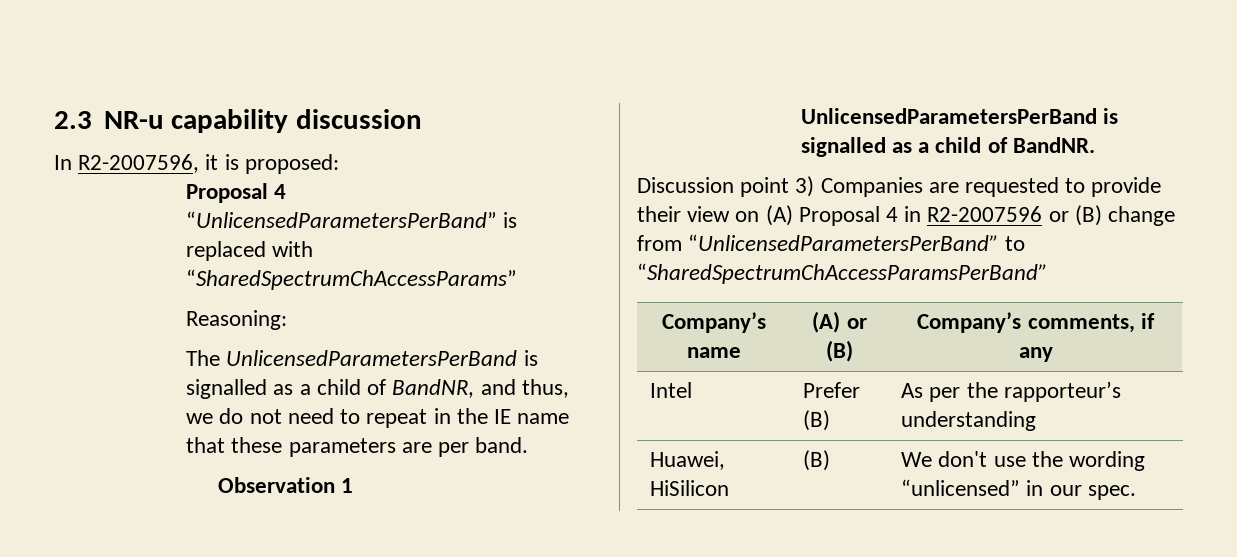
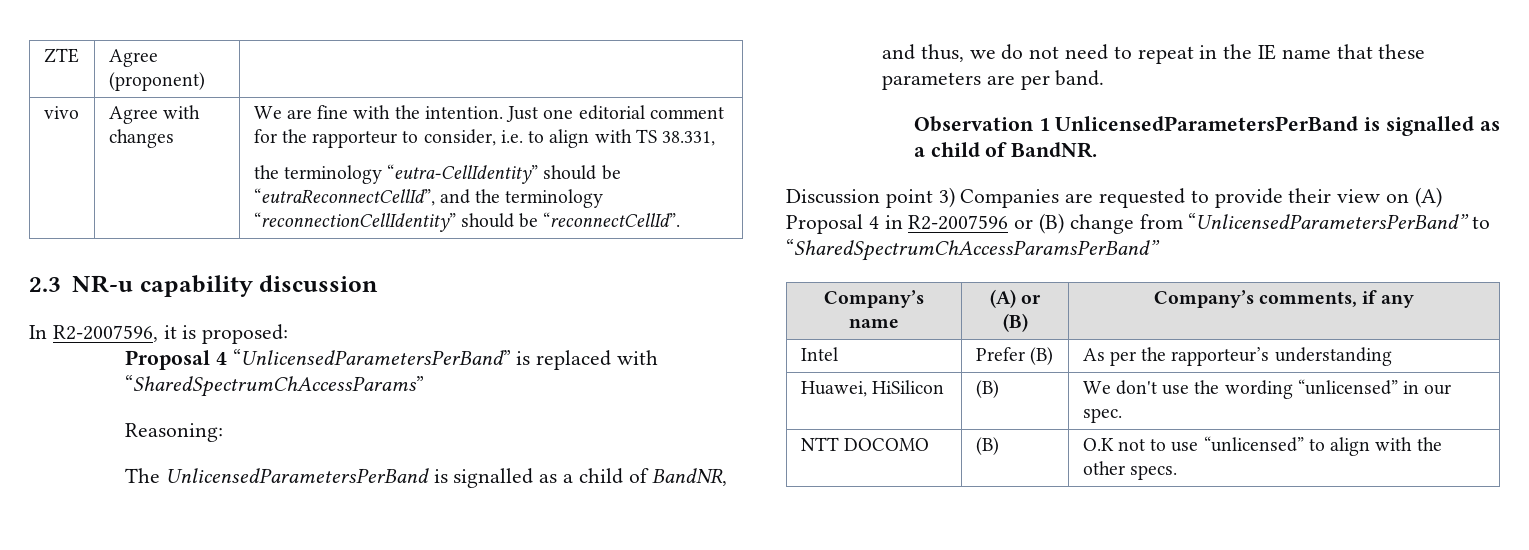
+ ZTE | Agree (proponent) |
+ vivo | Agree with changes | We are fine with the intention. Just one editorial comment for the rapporteur to consider, i.e. to align with TS 38.331,
+ the terminology “eutra-CellIdentity” should be “eutraReconnectCellId”, and the terminology “reconnectionCellIdentity” should be “reconnectCellId”.
+ NTT DOCOMO | (B) | O.K not to use “unlicensed” to align with the other specs.

